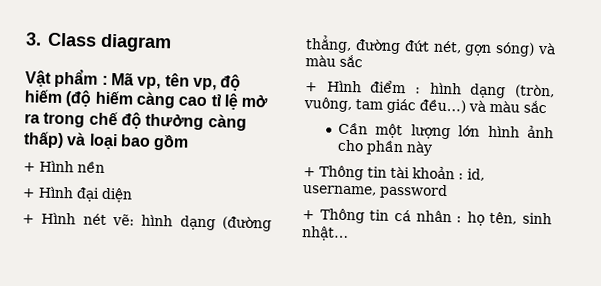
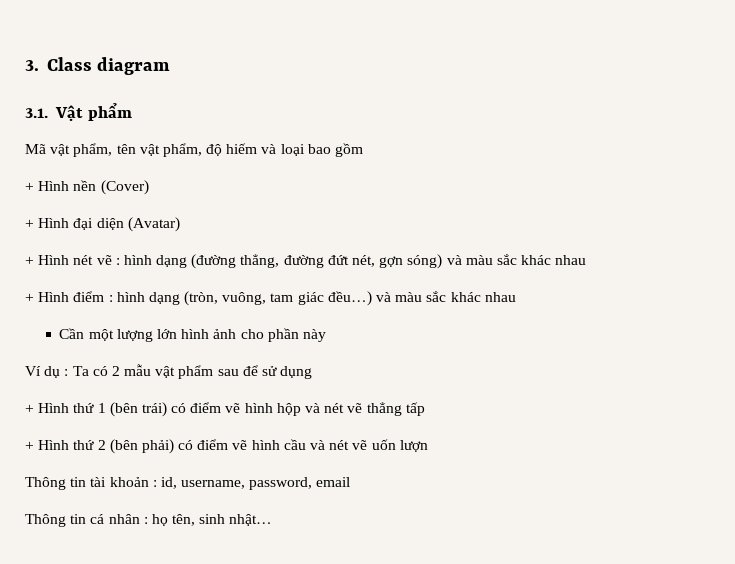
- Vật phẩm : Mã vp, tên vp, độ hiếm (độ hiếm càng cao tỉ lệ mở ra trong chế độ thưởng càng thấp) và loại bao gồm
+ 3.1. Vật phẩm
+ Mã vật phẩm, tên vật phẩm, độ hiếm và loại bao gồm
- + Hình nền
+ + Hình nền (Cover)
- + Hình đại diện
+ + Hình đại diện (Avatar)
- + Hình nét vẽ: hình dạng (đường thẳng, đường đứt nét, gợn sóng) và màu sắc
+ + Hình nét vẽ : hình dạng (đường thẳng, đường đứt nét, gợn sóng) và màu sắc khác nhau
- + Hình điểm : hình dạng (tròn, vuông, tam giác đều…) và màu sắc
+ + Hình điểm : hình dạng (tròn, vuông, tam giác đều…) và màu sắc khác nhau
- + Thông tin tài khoản : id, username, password
- + Thông tin cá nhân : họ tên, sinh nhật…
+ Ví dụ : Ta có 2 mẫu vật phẩm sau để sử dụng
+ + Hình thứ 1 (bên trái) có điểm vẽ hình hộp và nét vẽ thẳng tấp
+ + Hình thứ 2 (bên phải) có điểm vẽ hình cầu và nét vẽ uốn lượn
+ Thông tin tài khoản : id, username, password, email
+ Thông tin cá nhân : họ tên, sinh nhật…

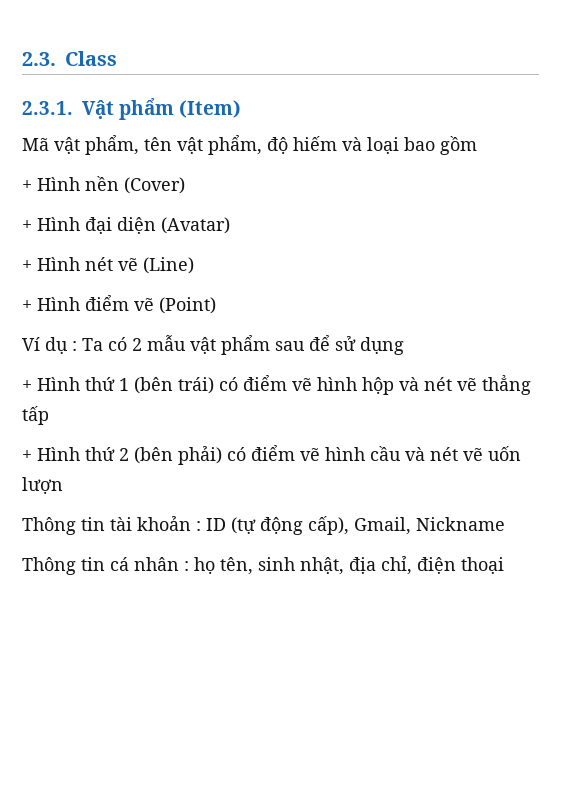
- 3. Class diagram
- 3.1. Vật phẩm
+ 2.3. Class
+ 2.3.1. Vật phẩm (Item)
- + Hình nét vẽ : hình dạng (đường thẳng, đường đứt nét, gợn sóng) và màu sắc khác nhau
- + Hình điểm : hình dạng (tròn, vuông, tam giác đều…) và màu sắc khác nhau
- Cần một lượng lớn hình ảnh cho phần này
+ + Hình nét vẽ (Line)
+ + Hình điểm vẽ (Point)
- Thông tin tài khoản : id, username, password, email
+ Thông tin tài khoản : ID (tự động cấp), Gmail, Nickname
- Thông tin cá nhân : họ tên, sinh nhật…
+ Thông tin cá nhân : họ tên, sinh nhật, địa chỉ, điện thoại

